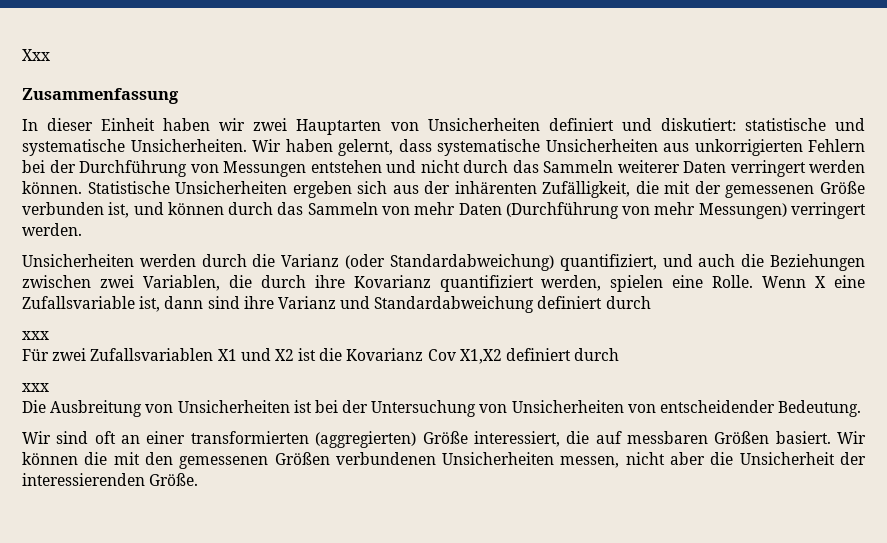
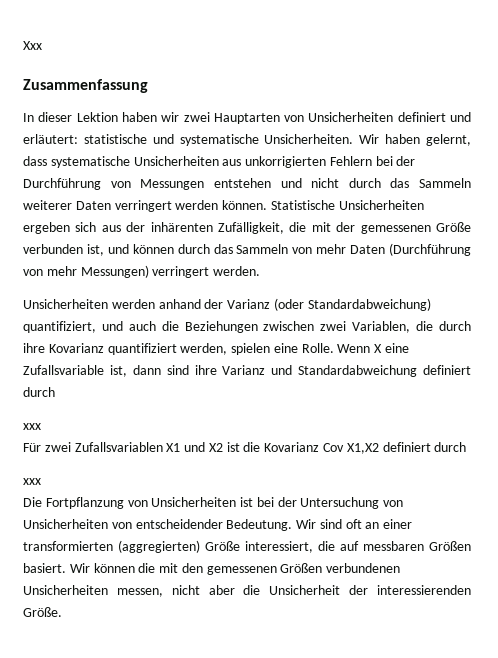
- In dieser Einheit haben wir zwei Hauptarten von Unsicherheiten definiert und diskutiert: statistische und systematische Unsicherheiten.
+ In dieser Lektion haben wir zwei Hauptarten von Unsicherheiten definiert und erläutert: statistische und systematische Unsicherheiten.
- Unsicherheiten werden durch die Varianz (oder Standardabweichung) quantifiziert, und auch die Beziehungen zwischen zwei Variablen, die durch ihre Kovarianz quantifiziert werden, spielen eine Rolle.
+ Unsicherheiten werden anhand der Varianz (oder Standardabweichung) quantifiziert, und auch die Beziehungen zwischen zwei Variablen, die durch ihre Kovarianz quantifiziert werden, spielen eine Rolle.
- Die Ausbreitung von Unsicherheiten ist bei der Untersuchung von Unsicherheiten von entscheidender Bedeutung.
- Wir sind oft an einer transformierten (aggregierten) Größe interessiert, die auf messbaren Größen basiert.
+ Die Fortpflanzung von Unsicherheiten ist bei der Untersuchung von Unsicherheiten von entscheidender Bedeutung. Wir sind oft an einer transformierten (aggregierten) Größe interessiert, die auf messbaren Größen basiert.

